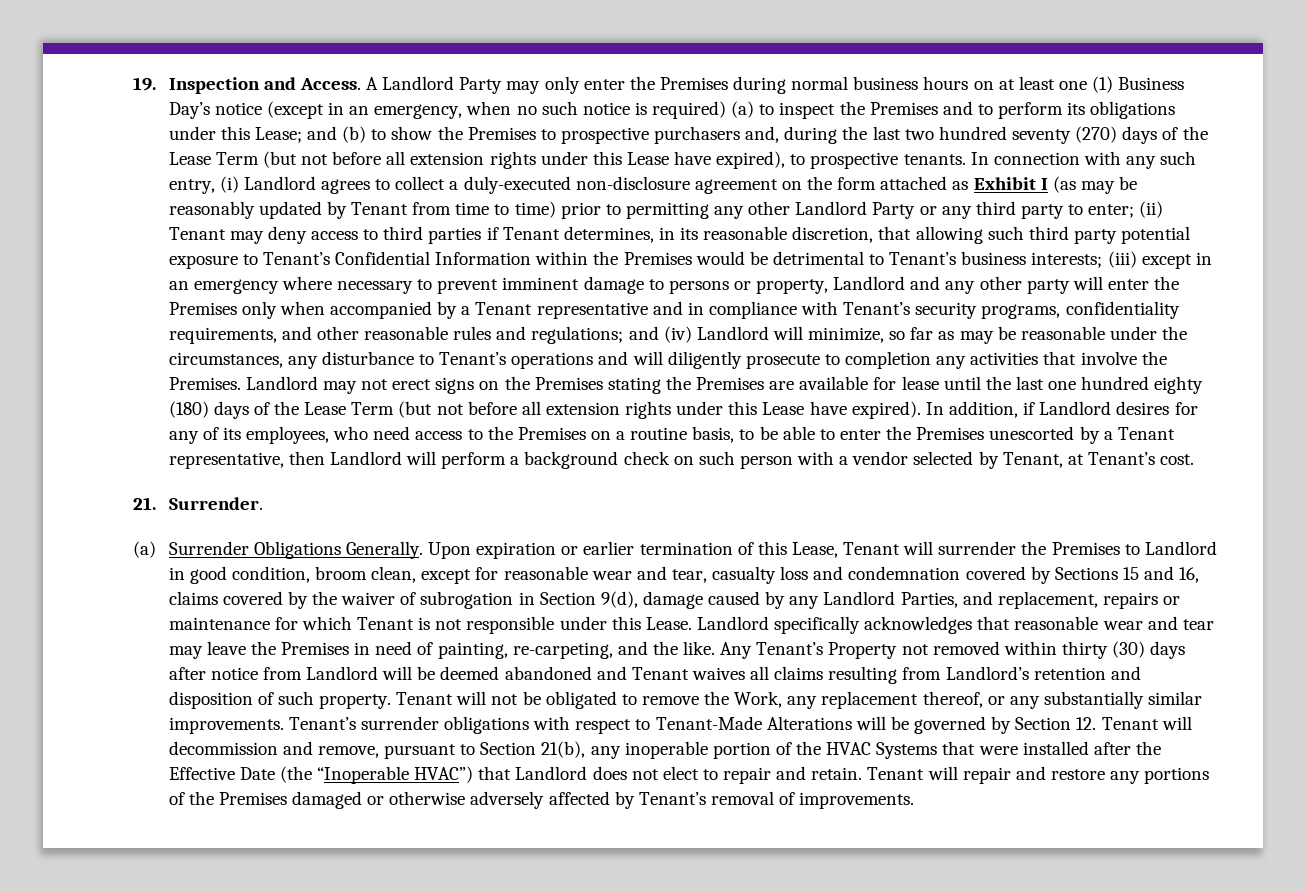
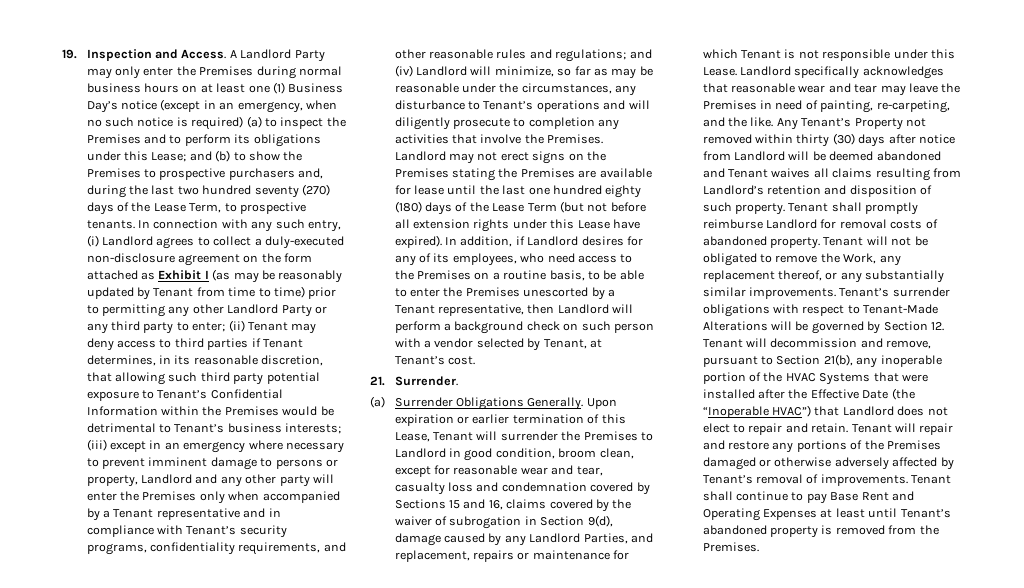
- and (b) to show the Premises to prospective purchasers and, during the last two hundred seventy (270) days of the Lease Term (but not before all extension rights under this Lease have expired), to prospective tenants.
+ and (b) to show the Premises to prospective purchasers and, during the last two hundred seventy (270) days of the Lease Term, to prospective tenants.
- Tenant will not be obligated to remove the Work, any replacement thereof, or any substantially similar improvements.
+ Tenant shall promptly reimburse Landlord for removal costs of abandoned property. Tenant will not be obligated to remove the Work, any replacement thereof, or any substantially similar improvements.
+ Tenant shall continue to pay Base Rent and Operating Expenses at least until Tenant’s abandoned property is removed from the Premises.

